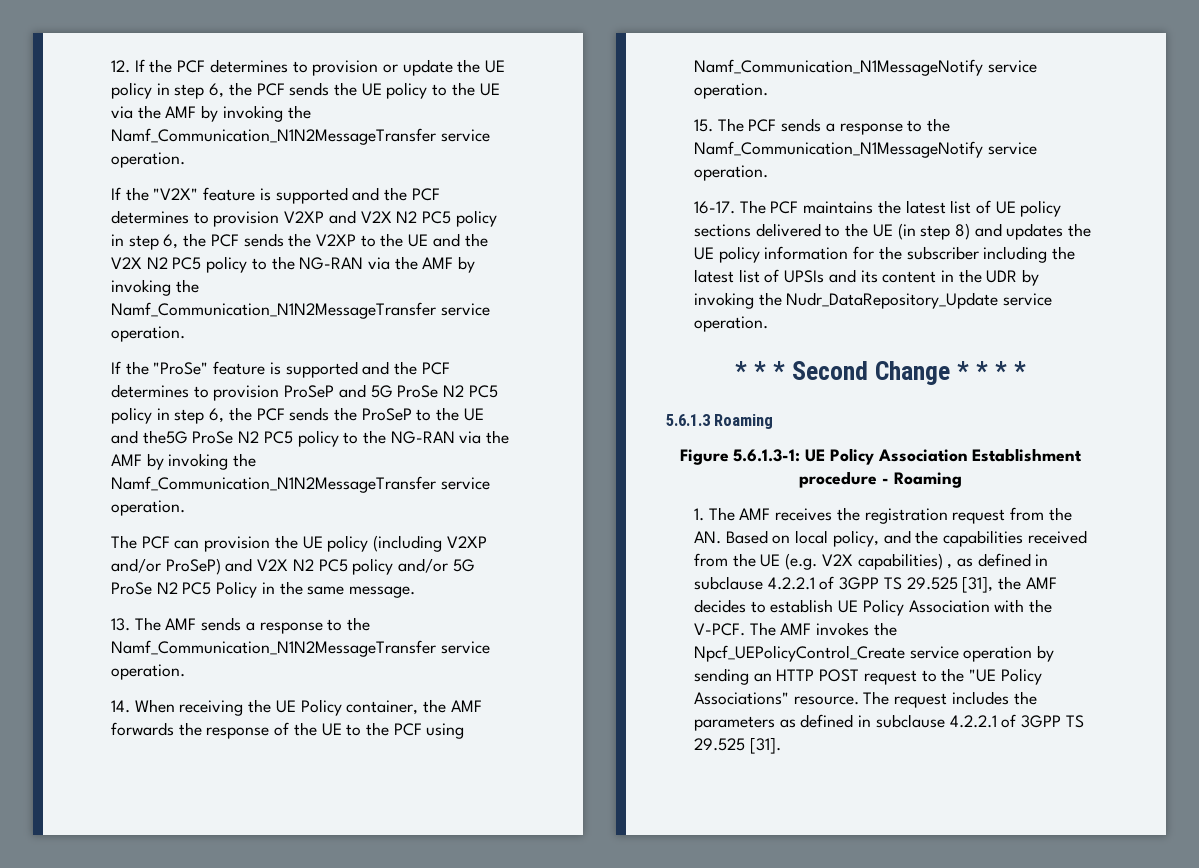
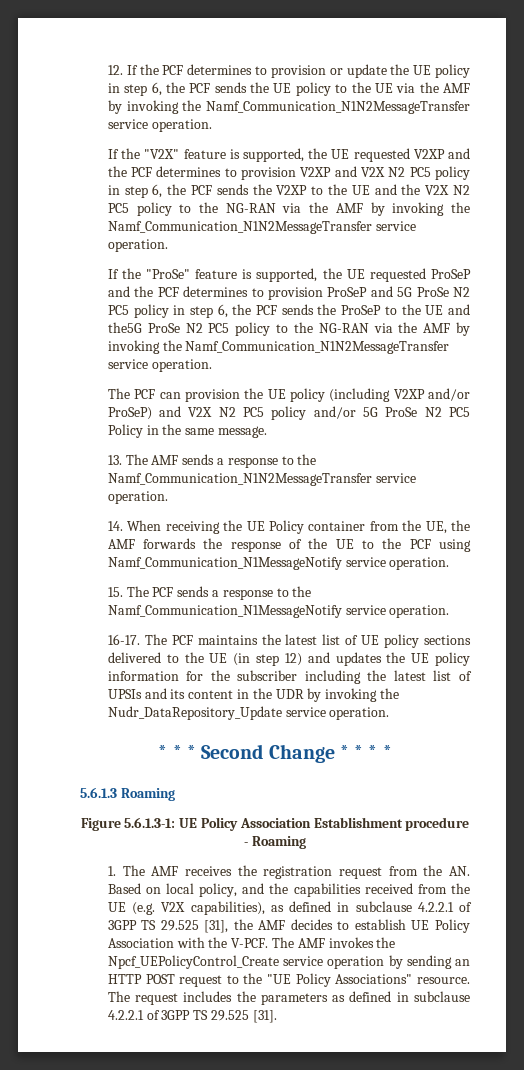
- If the "V2X" feature is supported and the PCF determines to provision V2XP and V2X N2 PC5 policy in step 6, the PCF sends the V2XP to the UE and the V2X N2 PC5 policy to the NG-RAN via the AMF by invoking the Namf_Communication_N1N2MessageTransfer service operation.
+ If the "V2X" feature is supported, the UE requested V2XP and the PCF determines to provision V2XP and V2X N2 PC5 policy in step 6, the PCF sends the V2XP to the UE and the V2X N2 PC5 policy to the NG-RAN via the AMF by invoking the Namf_Communication_N1N2MessageTransfer service operation.
- If the "ProSe" feature is supported and the PCF determines to provision ProSeP and 5G ProSe N2 PC5 policy in step 6, the PCF sends the ProSeP to the UE and the5G ProSe N2 PC5 policy to the NG-RAN via the AMF by invoking the Namf_Communication_N1N2MessageTransfer service operation.
+ If the "ProSe" feature is supported, the UE requested ProSeP and the PCF determines to provision ProSeP and 5G ProSe N2 PC5 policy in step 6, the PCF sends the ProSeP to the UE and the5G ProSe N2 PC5 policy to the NG-RAN via the AMF by invoking the Namf_Communication_N1N2MessageTransfer service operation.
- 14. When receiving the UE Policy container, the AMF forwards the response of the UE to the PCF using Namf_Communication_N1MessageNotify service operation.
+ 14. When receiving the UE Policy container from the UE, the AMF forwards the response of the UE to the PCF using Namf_Communication_N1MessageNotify service operation.
- The PCF maintains the latest list of UE policy sections delivered to the UE (in step 8) and updates the UE policy information for the subscriber including the latest list of UPSIs and its content in the UDR by invoking the Nudr_DataRepository_Update service operation.
+ The PCF maintains the latest list of UE policy sections delivered to the UE (in step 12) and updates the UE policy information for the subscriber including the latest list of UPSIs and its content in the UDR by invoking the Nudr_DataRepository_Update service operation.
- 1. The AMF receives the registration request from the AN. Based on local policy, and the capabilities received from the UE (e.g. V2X capabilities) , as defined in subclause 4.2.2.1 of 3GPP TS 29.525 [31], the AMF decides to establish UE Policy Association with the V-PCF.
+ 1. The AMF receives the registration request from the AN. Based on local policy, and the capabilities received from the UE (e.g. V2X capabilities), as defined in subclause 4.2.2.1 of 3GPP TS 29.525 [31], the AMF decides to establish UE Policy Association with the V-PCF.

